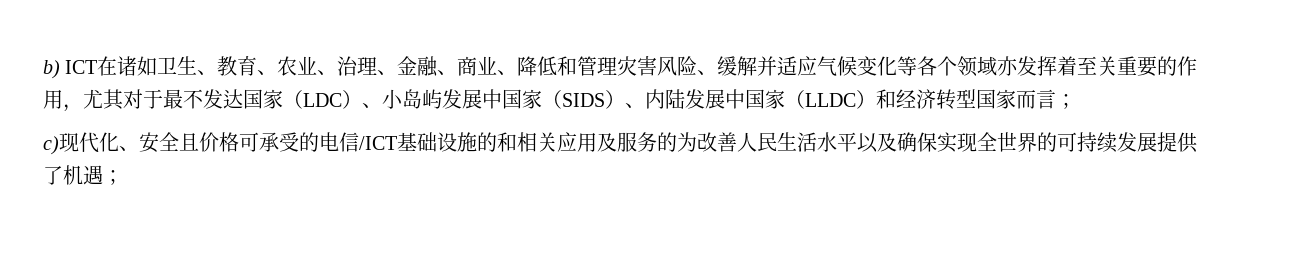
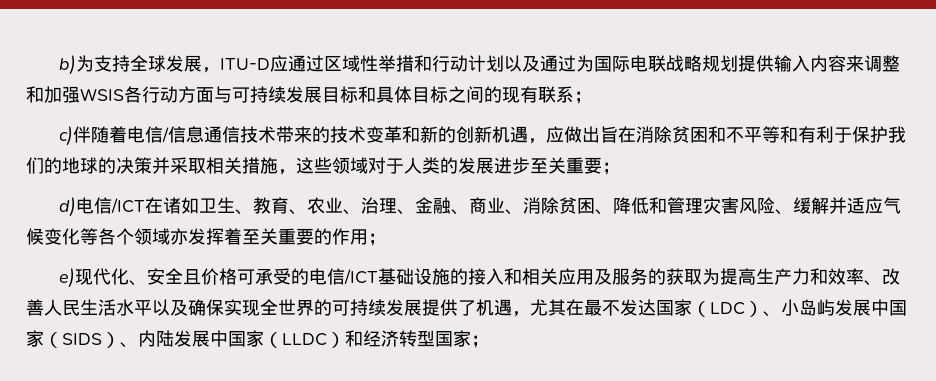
- b) ICT在诸如卫生、教育、农业、治理、金融、商业、降低和管理灾害风险、缓解并适应气候变化等各个领域亦发挥着至关重要的作用，尤其对于最不发达国家（LDC）、小岛屿发展中国家（SIDS）、内陆发展中国家（LLDC）和经济转型国家而言；
- c)现代化、安全且价格可承受的电信/ICT基础设施的和相关应用及服务的为改善人民生活水平以及确保实现全世界的可持续发展提供了机遇；
+ b)为支持全球发展，ITU-D应通过区域性举措和行动计划以及通过为国际电联战略规划提供输入内容来调整和加强WSIS各行动方面与可持续发展目标和具体目标之间的现有联系；
+ c)伴随着电信/信息通信技术带来的技术变革和新的创新机遇，应做出旨在消除贫困和不平等和有利于保护我们的地球的决策并采取相关措施，这些领域对于人类的发展进步至关重要；
+ d)电信/ICT在诸如卫生、教育、农业、治理、金融、商业、消除贫困、降低和管理灾害风险、缓解并适应气候变化等各个领域亦发挥着至关重要的作用；
+ e)现代化、安全且价格可承受的电信/ICT基础设施的接入和相关应用及服务的获取为提高生产力和效率、改善人民生活水平以及确保实现全世界的可持续发展提供了机遇，尤其在最不发达国家（LDC）、小岛屿发展中国家（SIDS）、内陆发展中国家（LLDC）和经济转型国家；

